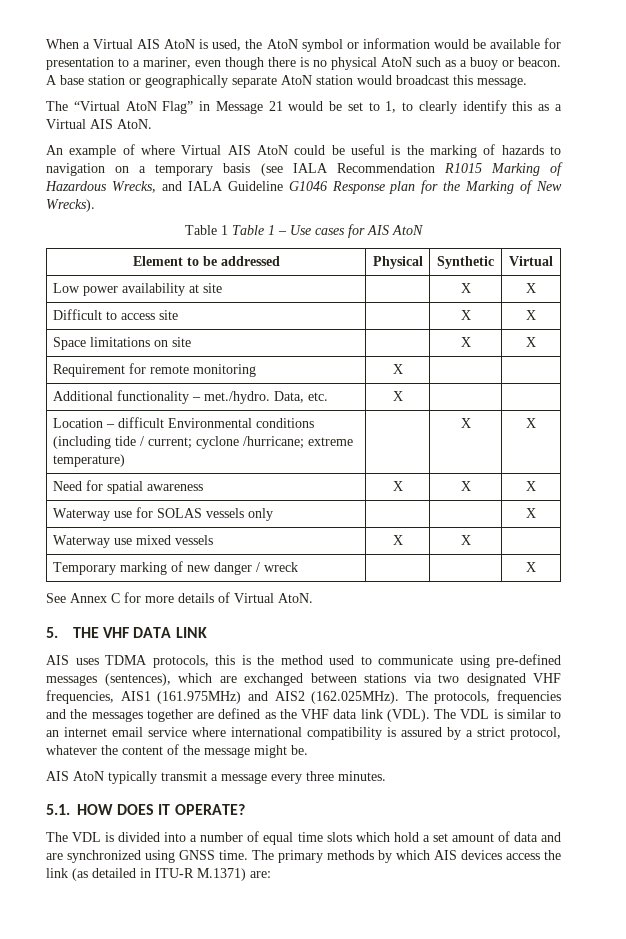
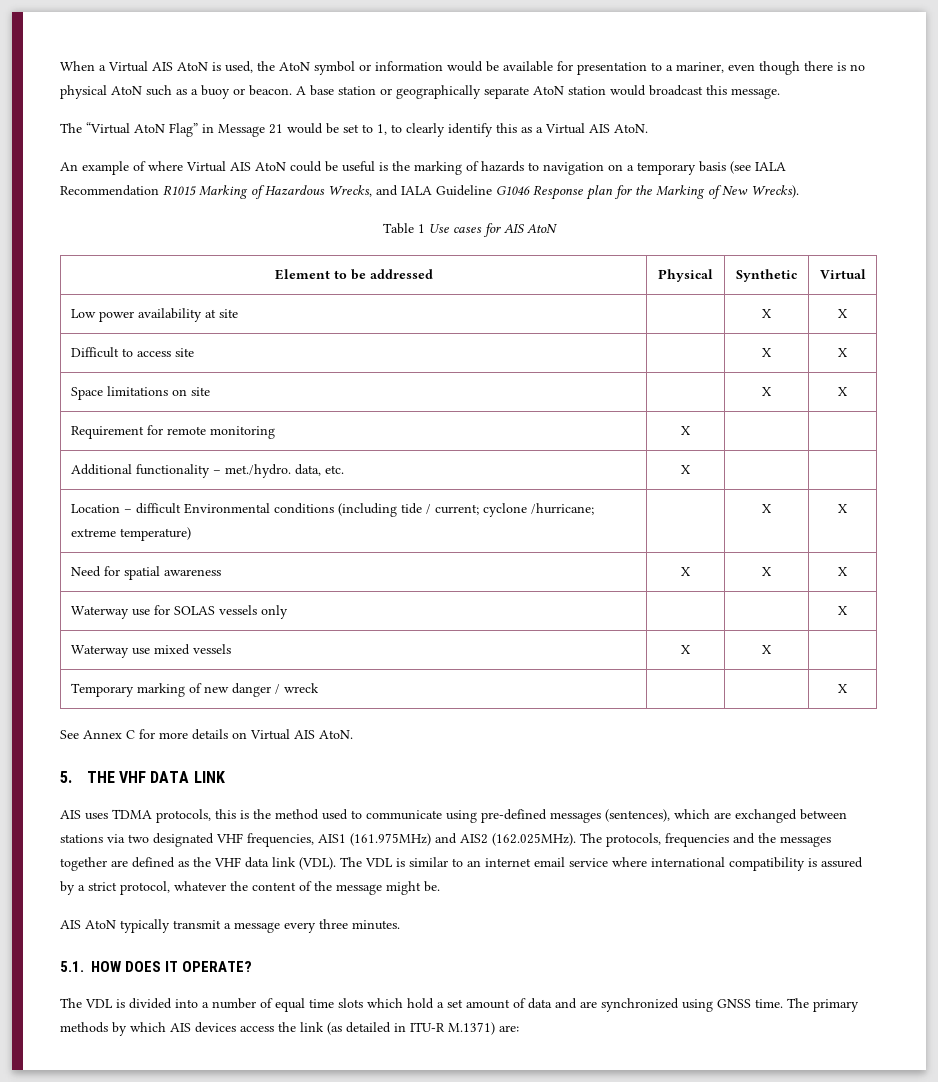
- Table 1 Table 1 – Use cases for AIS AtoN
+ Table 1 Use cases for AIS AtoN
- Additional functionality – met./hydro. Data, etc. | X | |
+ Additional functionality – met./hydro. data, etc. | X | |
- See Annex C for more details of Virtual AtoN.
+ See Annex C for more details on Virtual AIS AtoN.

